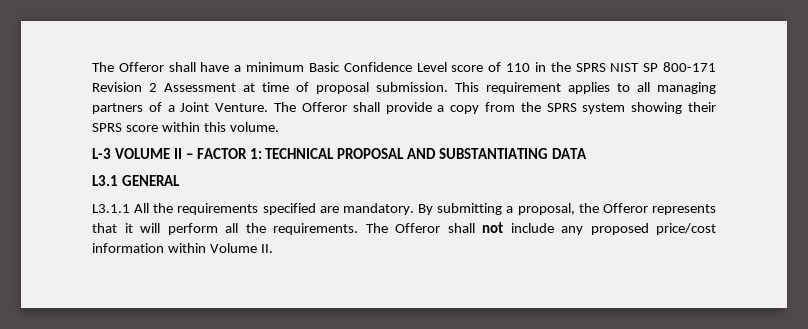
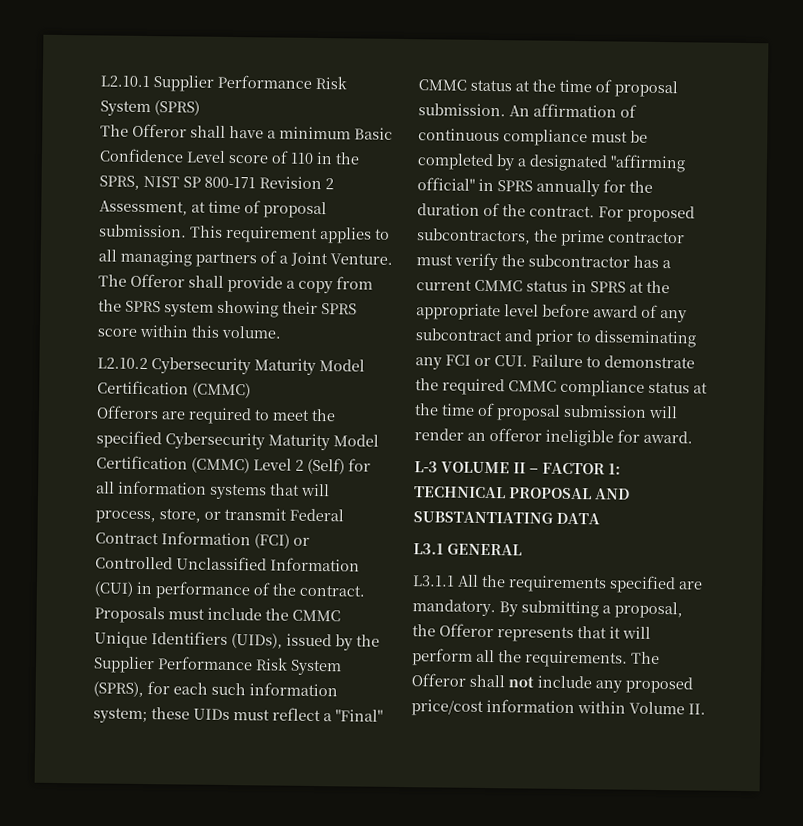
+ L2.10.1 Supplier Performance Risk System (SPRS)
- The Offeror shall have a minimum Basic Confidence Level score of 110 in the SPRS NIST SP 800-171 Revision 2 Assessment at time of proposal submission.
+ The Offeror shall have a minimum Basic Confidence Level score of 110 in the SPRS, NIST SP 800-171 Revision 2 Assessment, at time of proposal submission.
+ L2.10.2 Cybersecurity Maturity Model Certification (CMMC)
+ Offerors are required to meet the specified Cybersecurity Maturity Model Certification (CMMC) Level 2 (Self) for all information systems that will process, store, or transmit Federal Contract Information (FCI) or Controlled Unclassified Information (CUI) in performance of the contract. Proposals must include the CMMC Unique Identifiers (UIDs), issued by the Supplier Performance Risk System (SPRS), for each such information system; these UIDs must reflect a "Final" CMMC status at the time of proposal submission. An affirmation of continuous compliance must be completed by a designated "affirming official" in SPRS annually for the duration of the contract. For proposed subcontractors, the prime contractor must verify the subcontractor has a current CMMC status in SPRS at the appropriate level before award of any subcontract and prior to disseminating any FCI or CUI. Failure to demonstrate the required CMMC compliance status at the time of proposal submission will render an offeror ineligible for award.

